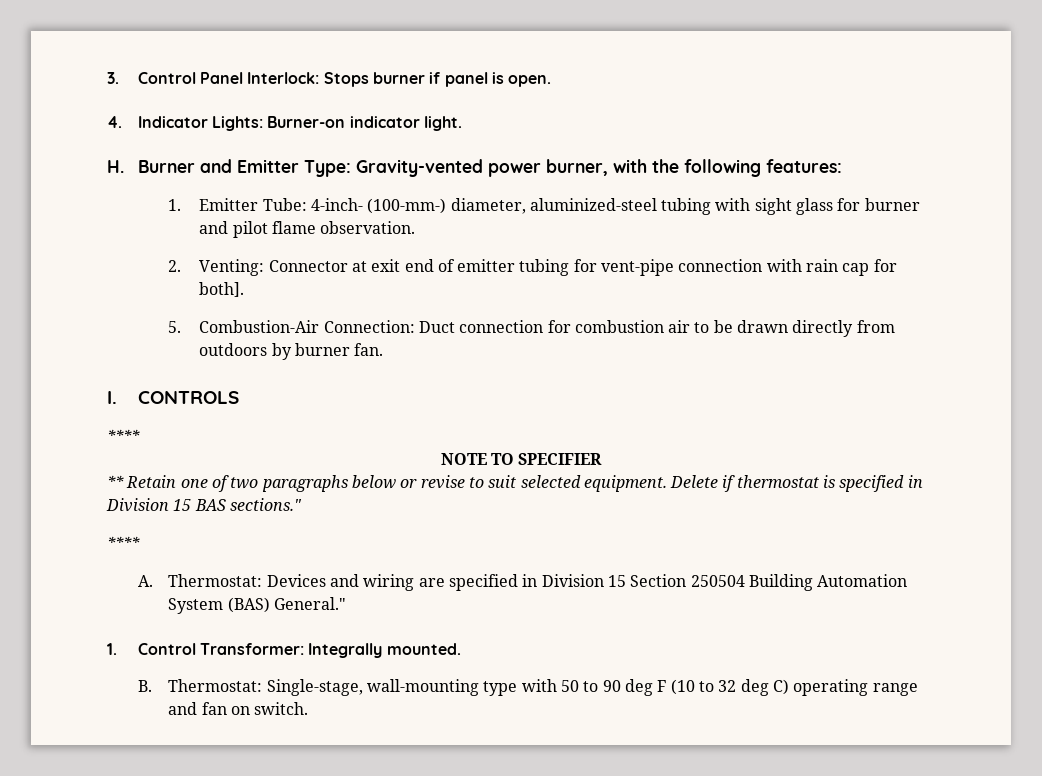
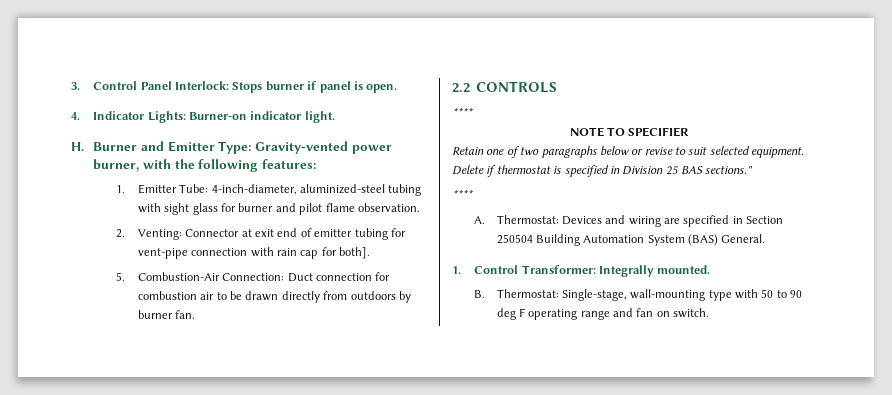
- 1. Emitter Tube: 4-inch- (100-mm-) diameter, aluminized-steel tubing with sight glass for burner and pilot flame observation.
+ 1. Emitter Tube: 4-inch-diameter, aluminized-steel tubing with sight glass for burner and pilot flame observation.
- I. CONTROLS
+ 2.2 CONTROLS
- ** Retain one of two paragraphs below or revise to suit selected equipment.
+ Retain one of two paragraphs below or revise to suit selected equipment.
- Delete if thermostat is specified in Division 15 BAS sections."
+ Delete if thermostat is specified in Division 25 BAS sections."
- A. Thermostat: Devices and wiring are specified in Division 15 Section 250504 Building Automation System (BAS) General."
+ A. Thermostat: Devices and wiring are specified in Section 250504 Building Automation System (BAS) General.
- B. Thermostat: Single-stage, wall-mounting type with 50 to 90 deg F (10 to 32 deg C) operating range and fan on switch.
+ B. Thermostat: Single-stage, wall-mounting type with 50 to 90 deg F operating range and fan on switch.

